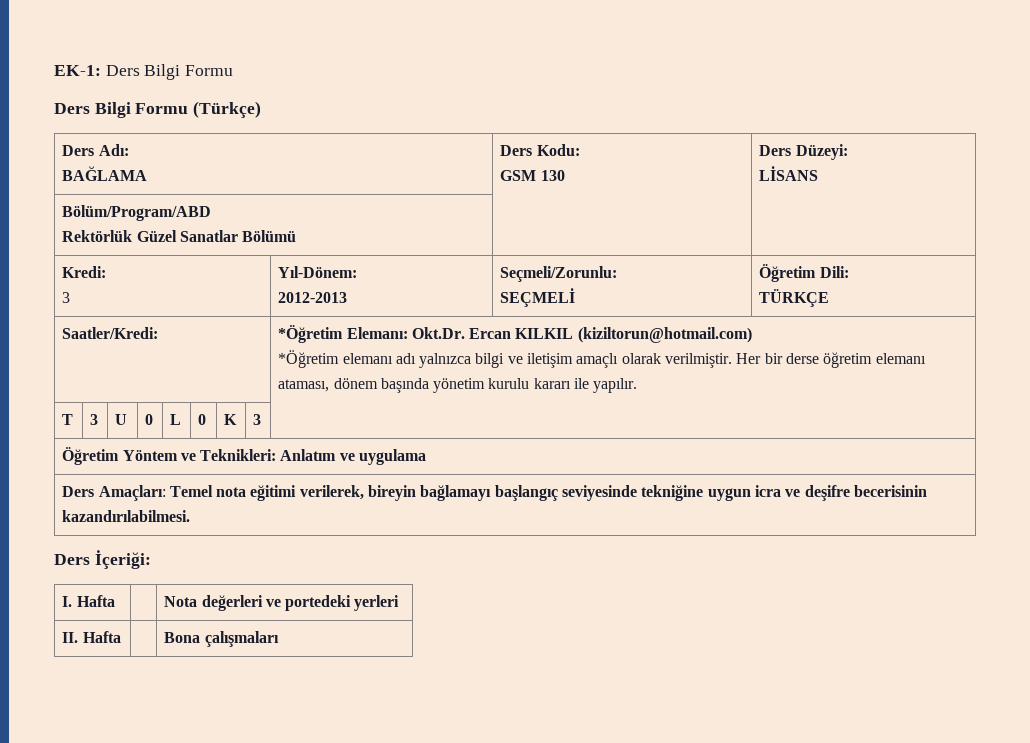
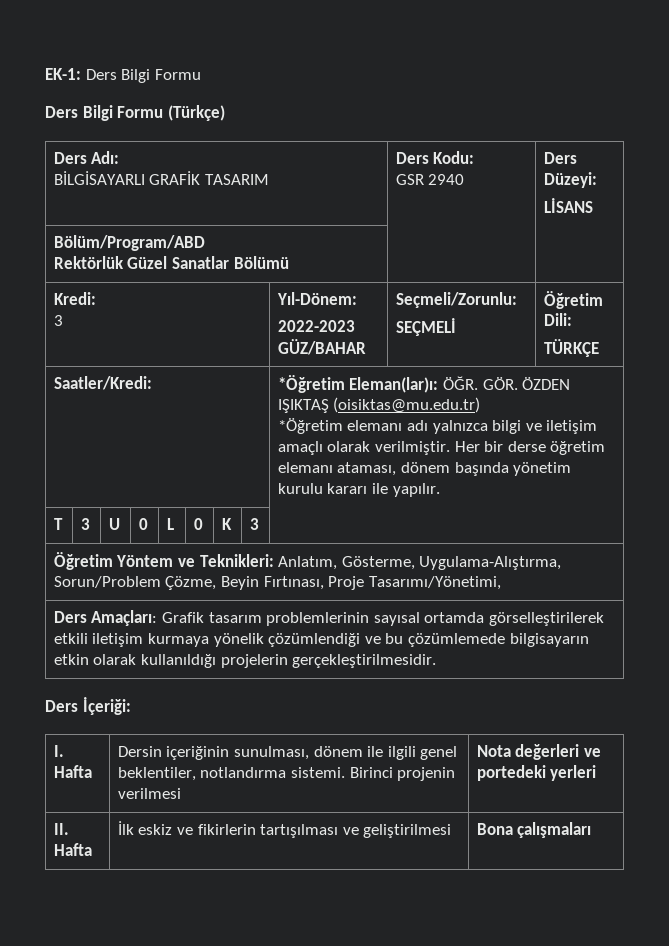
  Ders Adı:
- BAĞLAMA | Ders Kodu:
- GSM 130 | Ders Düzeyi:
+ BİLGİSAYARLI GRAFİK TASARIM | Ders Kodu:
+ GSR 2940 | Ders Düzeyi:
  Kredi:
  3 | Yıl-Dönem:
- 2012-2013 | Seçmeli/Zorunlu:
+ 2022-2023 GÜZ/BAHAR | Seçmeli/Zorunlu:
- Saatler/Kredi: | *Öğretim Elemanı: Okt.Dr. Ercan KILKIL (kiziltorun@hotmail.com)
+ Saatler/Kredi: | *Öğretim Eleman(lar)ı: ÖĞR. GÖR. ÖZDEN IŞIKTAŞ (oisiktas@mu.edu.tr)
- Öğretim Yöntem ve Teknikleri: Anlatım ve uygulama
- Ders Amaçları: Temel nota eğitimi verilerek, bireyin bağlamayı başlangıç seviyesinde tekniğine uygun icra ve deşifre becerisinin kazandırılabilmesi.
+ Öğretim Yöntem ve Teknikleri: Anlatım, Gösterme, Uygulama-Alıştırma, Sorun/Problem Çözme, Beyin Fırtınası, Proje Tasarımı/Yönetimi,
+ Ders Amaçları: Grafik tasarım problemlerinin sayısal ortamda görselleştirilerek etkili iletişim kurmaya yönelik çözümlendiği ve bu çözümlemede bilgisayarın etkin olarak kullanıldığı projelerin gerçekleştirilmesidir.
  Ders İçeriği:
- I. Hafta | | Nota değerleri ve portedeki yerleri
+ I. Hafta | Dersin içeriğinin sunulması, dönem ile ilgili genel beklentiler, notlandırma sistemi. Birinci projenin verilmesi | Nota değerleri ve portedeki yerleri
- II. Hafta | | Bona çalışmaları
+ II. Hafta | İlk eskiz ve fikirlerin tartışılması ve geliştirilmesi | Bona çalışmaları

